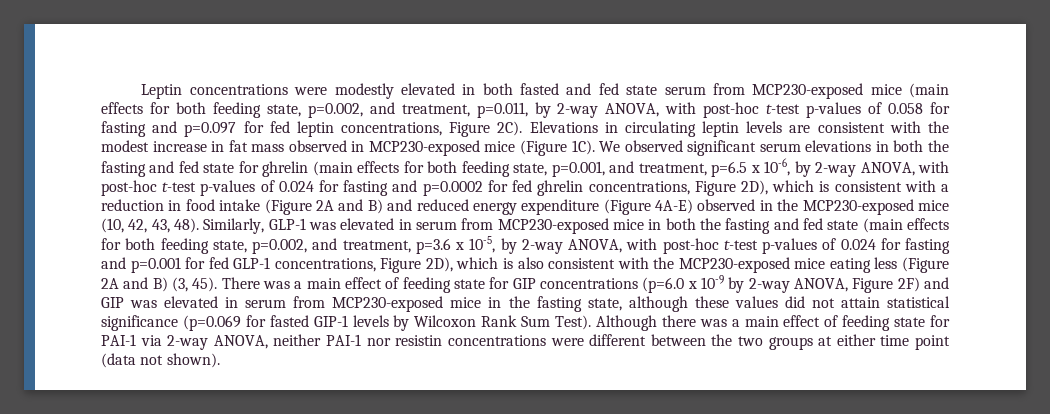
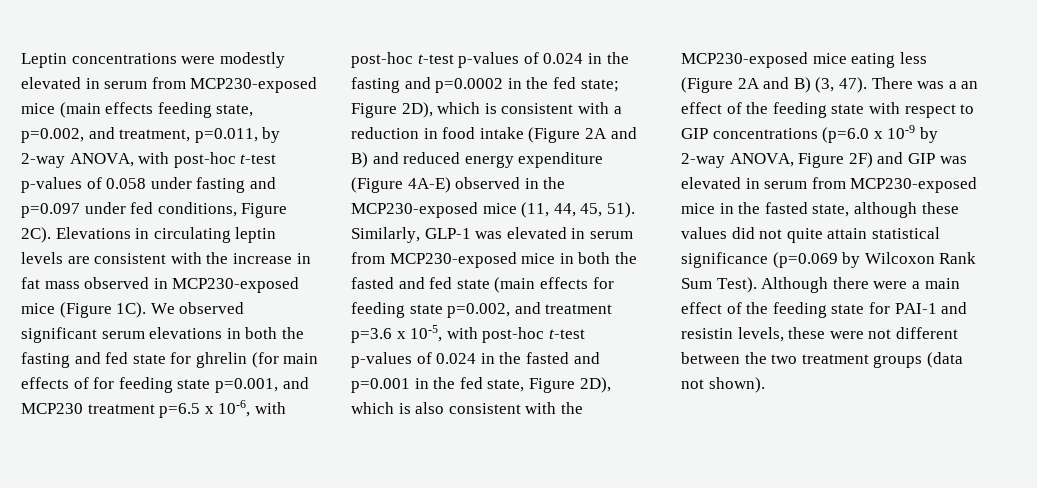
- Leptin concentrations were modestly elevated in both fasted and fed state serum from MCP230-exposed mice (main effects for both feeding state, p=0.002, and treatment, p=0.011, by 2-way ANOVA, with post-hoc t-test p-values of 0.058 for fasting and p=0.097 for fed leptin concentrations, Figure 2C).
+ Leptin concentrations were modestly elevated in serum from MCP230-exposed mice (main effects feeding state, p=0.002, and treatment, p=0.011, by 2-way ANOVA, with post-hoc t-test p-values of 0.058 under fasting and p=0.097 under fed conditions, Figure 2C).
- Elevations in circulating leptin levels are consistent with the modest increase in fat mass observed in MCP230-exposed mice (Figure 1C).
+ Elevations in circulating leptin levels are consistent with the increase in fat mass observed in MCP230-exposed mice (Figure 1C).
- We observed significant serum elevations in both the fasting and fed state for ghrelin (main effects for both feeding state, p=0.001, and treatment, p=6.5 x 10-6, by 2-way ANOVA, with post-hoc t-test p-values of 0.024 for fasting and p=0.0002 for fed ghrelin concentrations, Figure 2D), which is consistent with a reduction in food intake (Figure 2A and B) and reduced energy expenditure (Figure 4A-E) observed in the MCP230-exposed mice (10, 42, 43, 48).
+ We observed significant serum elevations in both the fasting and fed state for ghrelin (for main effects of for feeding state p=0.001, and MCP230 treatment p=6.5 x 10-6, with post-hoc t-test p-values of 0.024 in the fasting and p=0.0002 in the fed state; Figure 2D), which is consistent with a reduction in food intake (Figure 2A and B) and reduced energy expenditure (Figure 4A-E) observed in the MCP230-exposed mice (11, 44, 45, 51).
- Similarly, GLP-1 was elevated in serum from MCP230-exposed mice in both the fasting and fed state (main effects for both feeding state, p=0.002, and treatment, p=3.6 x 10-5, by 2-way ANOVA, with post-hoc t-test p-values of 0.024 for fasting and p=0.001 for fed GLP-1 concentrations, Figure 2D), which is also consistent with the MCP230-exposed mice eating less (Figure 2A and B) (3, 45).
+ Similarly, GLP-1 was elevated in serum from MCP230-exposed mice in both the fasted and fed state (main effects for feeding state p=0.002, and treatment p=3.6 x 10-5, with post-hoc t-test p-values of 0.024 in the fasted and p=0.001 in the fed state, Figure 2D), which is also consistent with the MCP230-exposed mice eating less (Figure 2A and B) (3, 47).
- There was a main effect of feeding state for GIP concentrations (p=6.0 x 10-9 by 2-way ANOVA, Figure 2F) and GIP was elevated in serum from MCP230-exposed mice in the fasting state, although these values did not attain statistical significance (p=0.069 for fasted GIP-1 levels by Wilcoxon Rank Sum Test).
+ There was a an effect of the feeding state with respect to GIP concentrations (p=6.0 x 10-9 by 2-way ANOVA, Figure 2F) and GIP was elevated in serum from MCP230-exposed mice in the fasted state, although these values did not quite attain statistical significance (p=0.069 by Wilcoxon Rank Sum Test).
- Although there was a main effect of feeding state for PAI-1 via 2-way ANOVA, neither PAI-1 nor resistin concentrations were different between the two groups at either time point (data not shown).
+ Although there were a main effect of the feeding state for PAI-1 and resistin levels, these were not different between the two treatment groups (data not shown).

